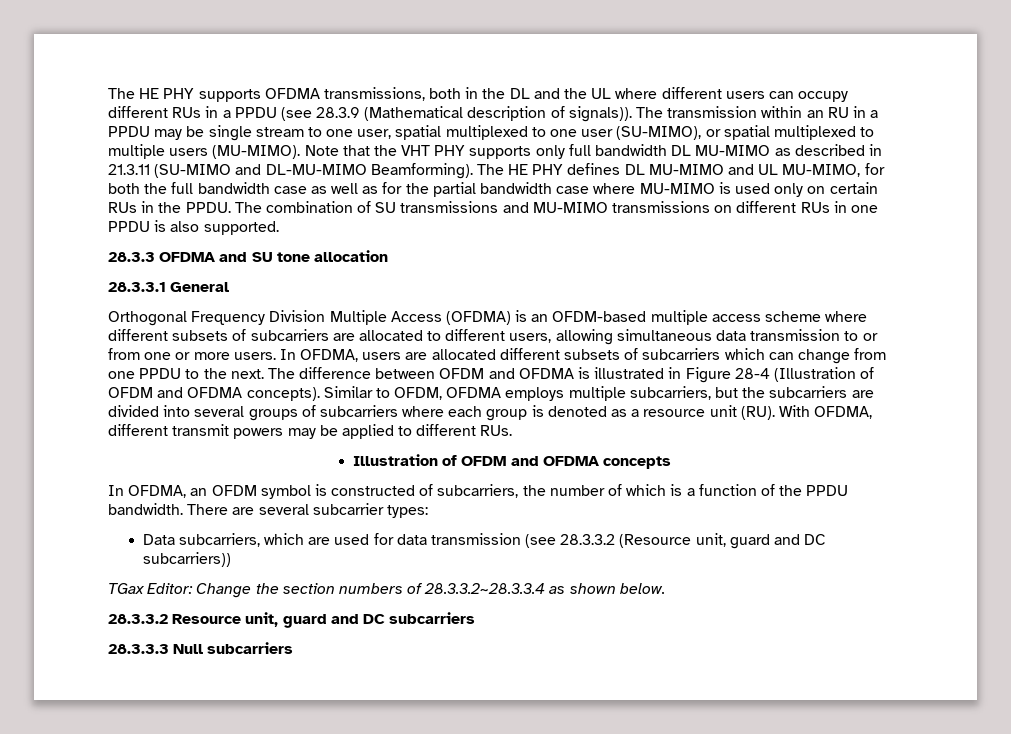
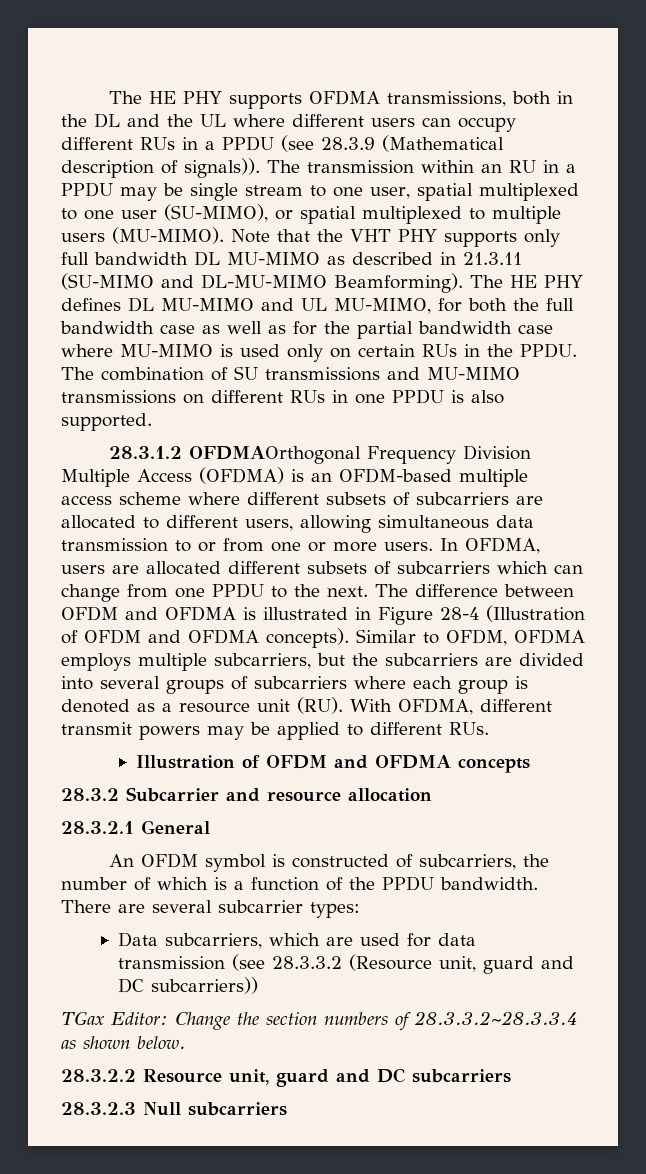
- 28.3.3 OFDMA and SU tone allocation
- 28.3.3.1 General
- Orthogonal Frequency Division Multiple Access (OFDMA) is an OFDM-based multiple access scheme where different subsets of subcarriers are allocated to different users, allowing simultaneous data transmission to or from one or more users.
+ 28.3.1.2 OFDMAOrthogonal Frequency Division Multiple Access (OFDMA) is an OFDM-based multiple access scheme where different subsets of subcarriers are allocated to different users, allowing simultaneous data transmission to or from one or more users.
- In OFDMA, an OFDM symbol is constructed of subcarriers, the number of which is a function of the PPDU bandwidth.
+ 28.3.2 Subcarrier and resource allocation
+ 28.3.2.1 General
+ An OFDM symbol is constructed of subcarriers, the number of which is a function of the PPDU bandwidth.
- 28.3.3.2 Resource unit, guard and DC subcarriers
+ 28.3.2.2 Resource unit, guard and DC subcarriers
- 28.3.3.3 Null subcarriers
+ 28.3.2.3 Null subcarriers

